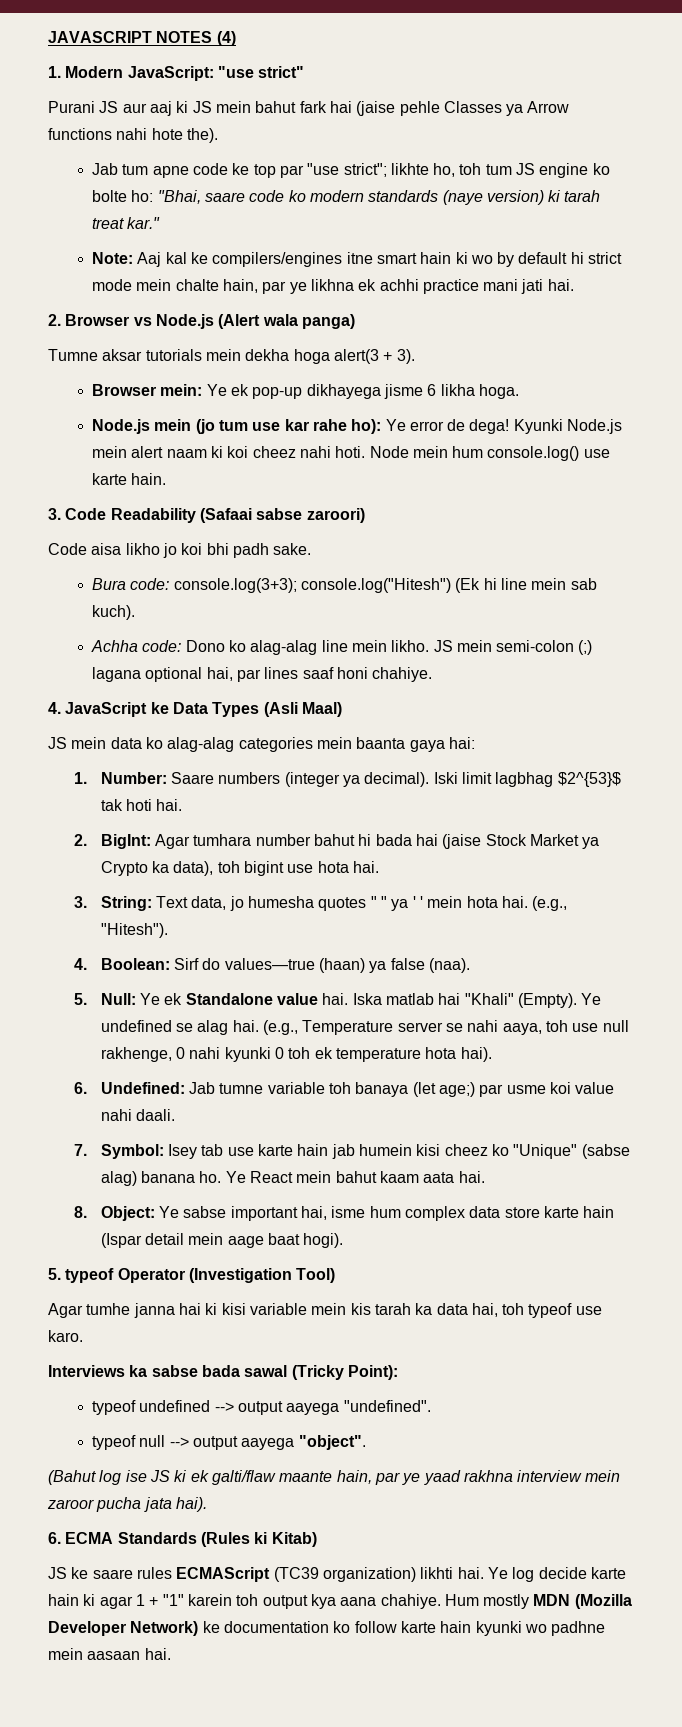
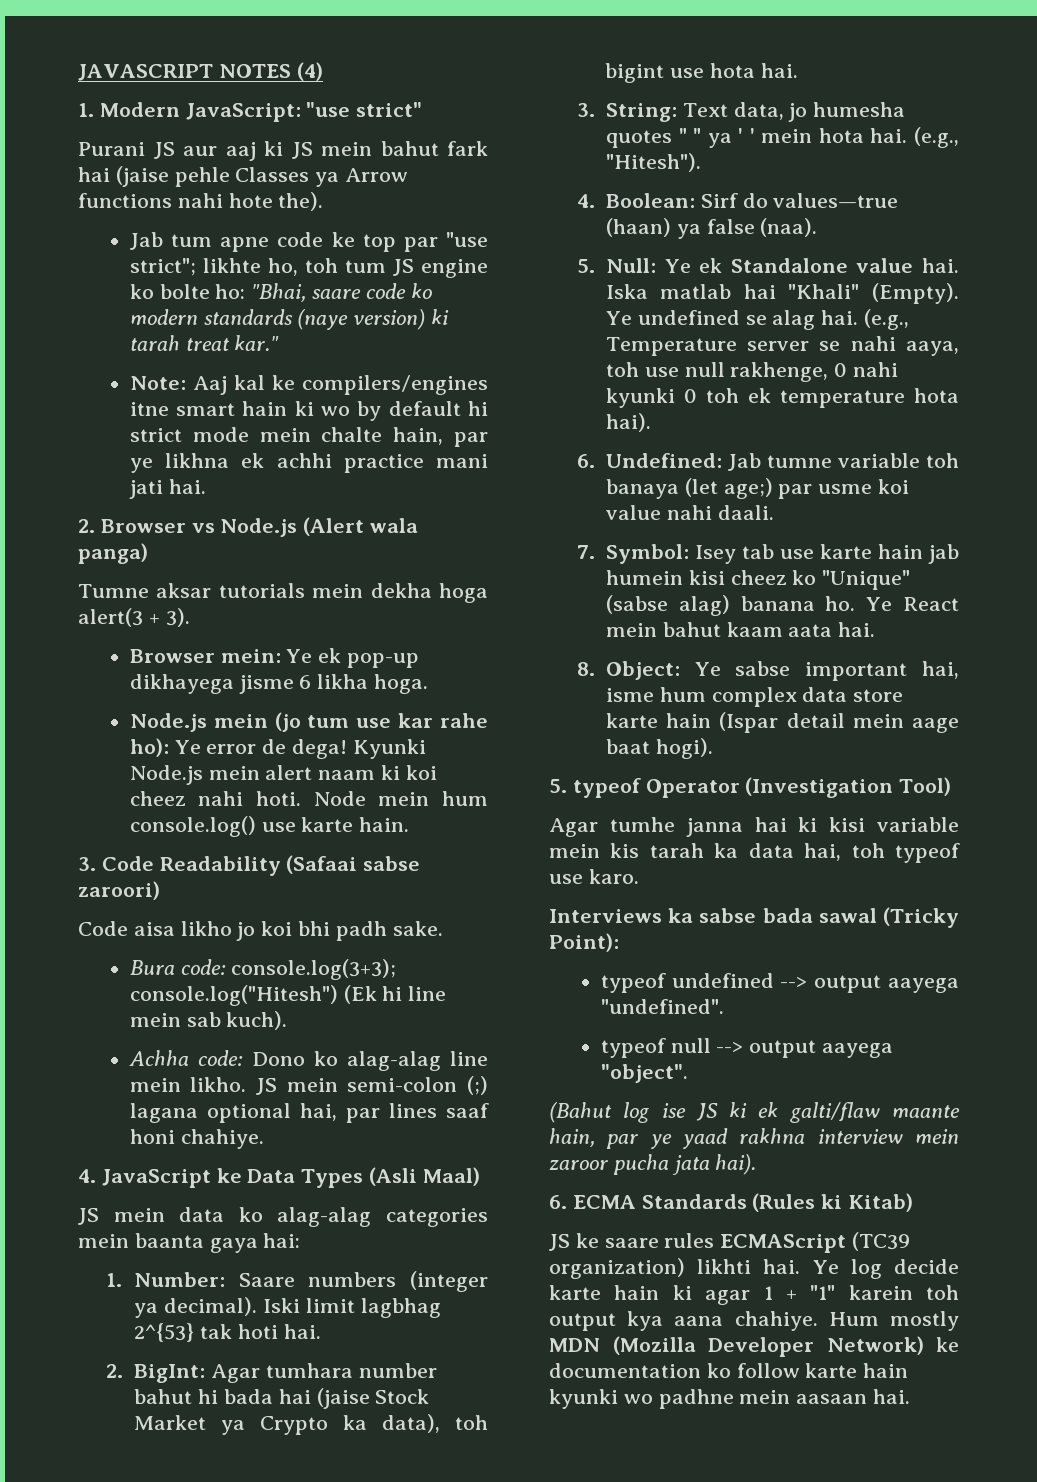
- Iski limit lagbhag $2^{53}$ tak hoti hai.
+ Iski limit lagbhag 2^{53} tak hoti hai.

